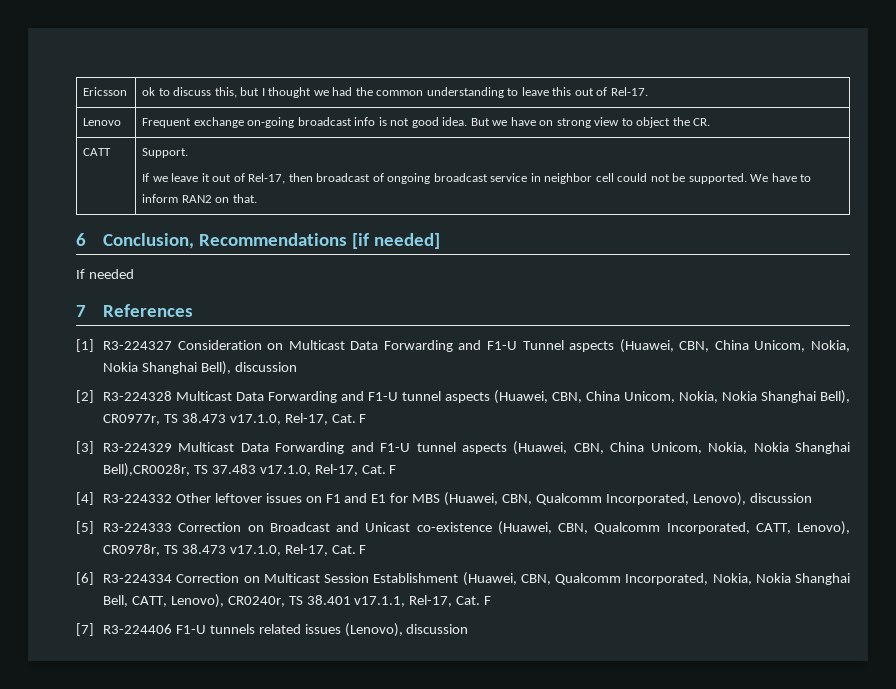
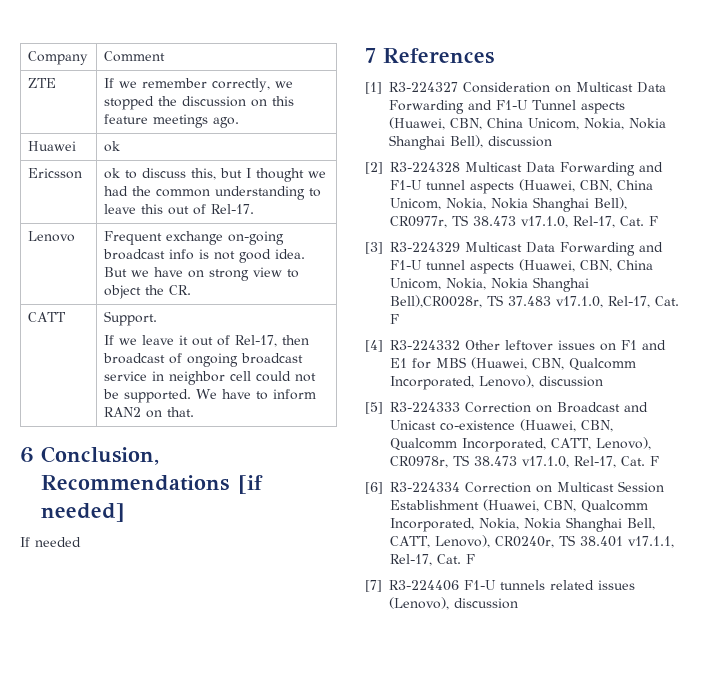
+ Company | Comment
+ ZTE | If we remember correctly, we stopped the discussion on this feature meetings ago.
+ Huawei | ok

